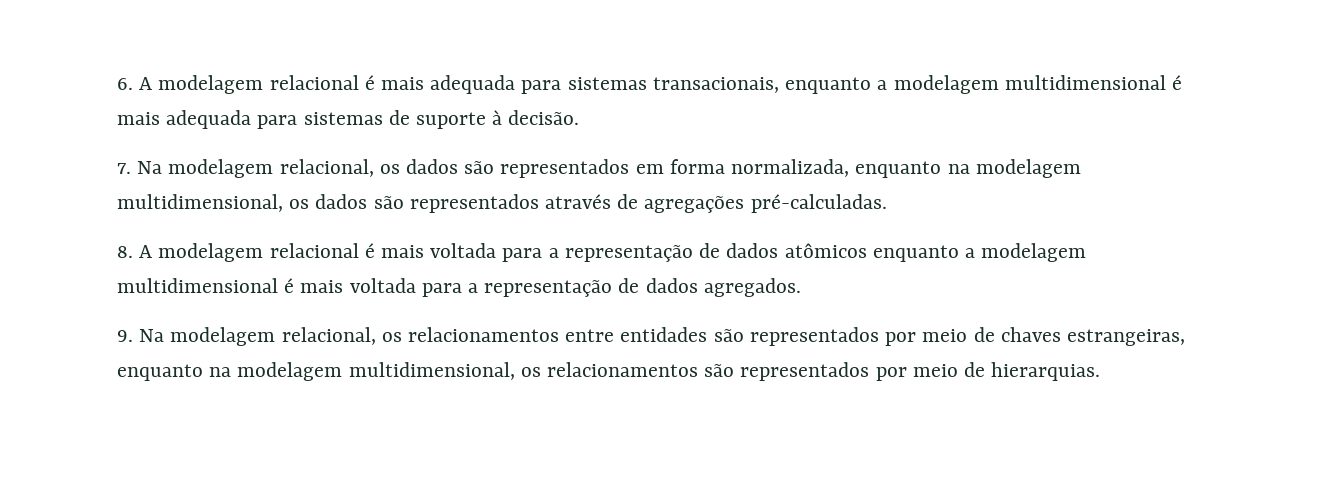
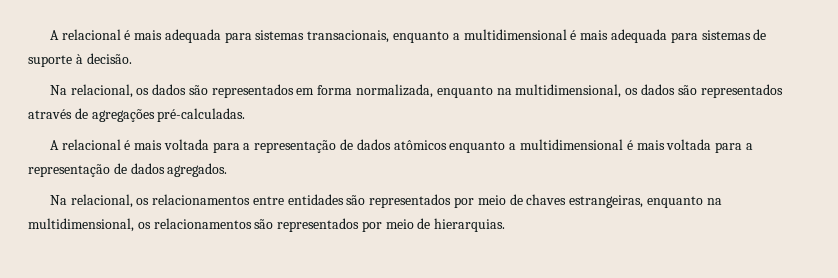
- 6. A modelagem relacional é mais adequada para sistemas transacionais, enquanto a modelagem multidimensional é mais adequada para sistemas de suporte à decisão.
+ A relacional é mais adequada para sistemas transacionais, enquanto a multidimensional é mais adequada para sistemas de suporte à decisão.
- 7. Na modelagem relacional, os dados são representados em forma normalizada, enquanto na modelagem multidimensional, os dados são representados através de agregações pré-calculadas.
+ Na relacional, os dados são representados em forma normalizada, enquanto na multidimensional, os dados são representados através de agregações pré-calculadas.
- 8. A modelagem relacional é mais voltada para a representação de dados atômicos enquanto a modelagem multidimensional é mais voltada para a representação de dados agregados.
+ A relacional é mais voltada para a representação de dados atômicos enquanto a multidimensional é mais voltada para a representação de dados agregados.
- 9. Na modelagem relacional, os relacionamentos entre entidades são representados por meio de chaves estrangeiras, enquanto na modelagem multidimensional, os relacionamentos são representados por meio de hierarquias.
+ Na relacional, os relacionamentos entre entidades são representados por meio de chaves estrangeiras, enquanto na multidimensional, os relacionamentos são representados por meio de hierarquias.

